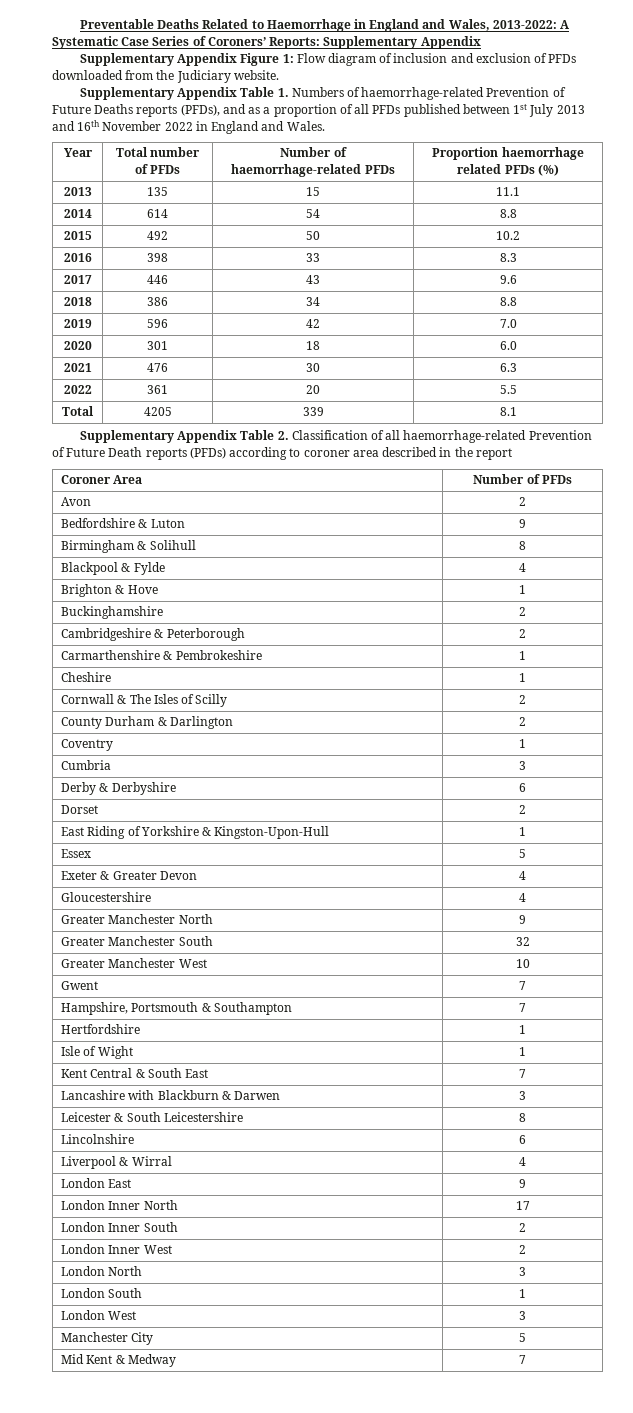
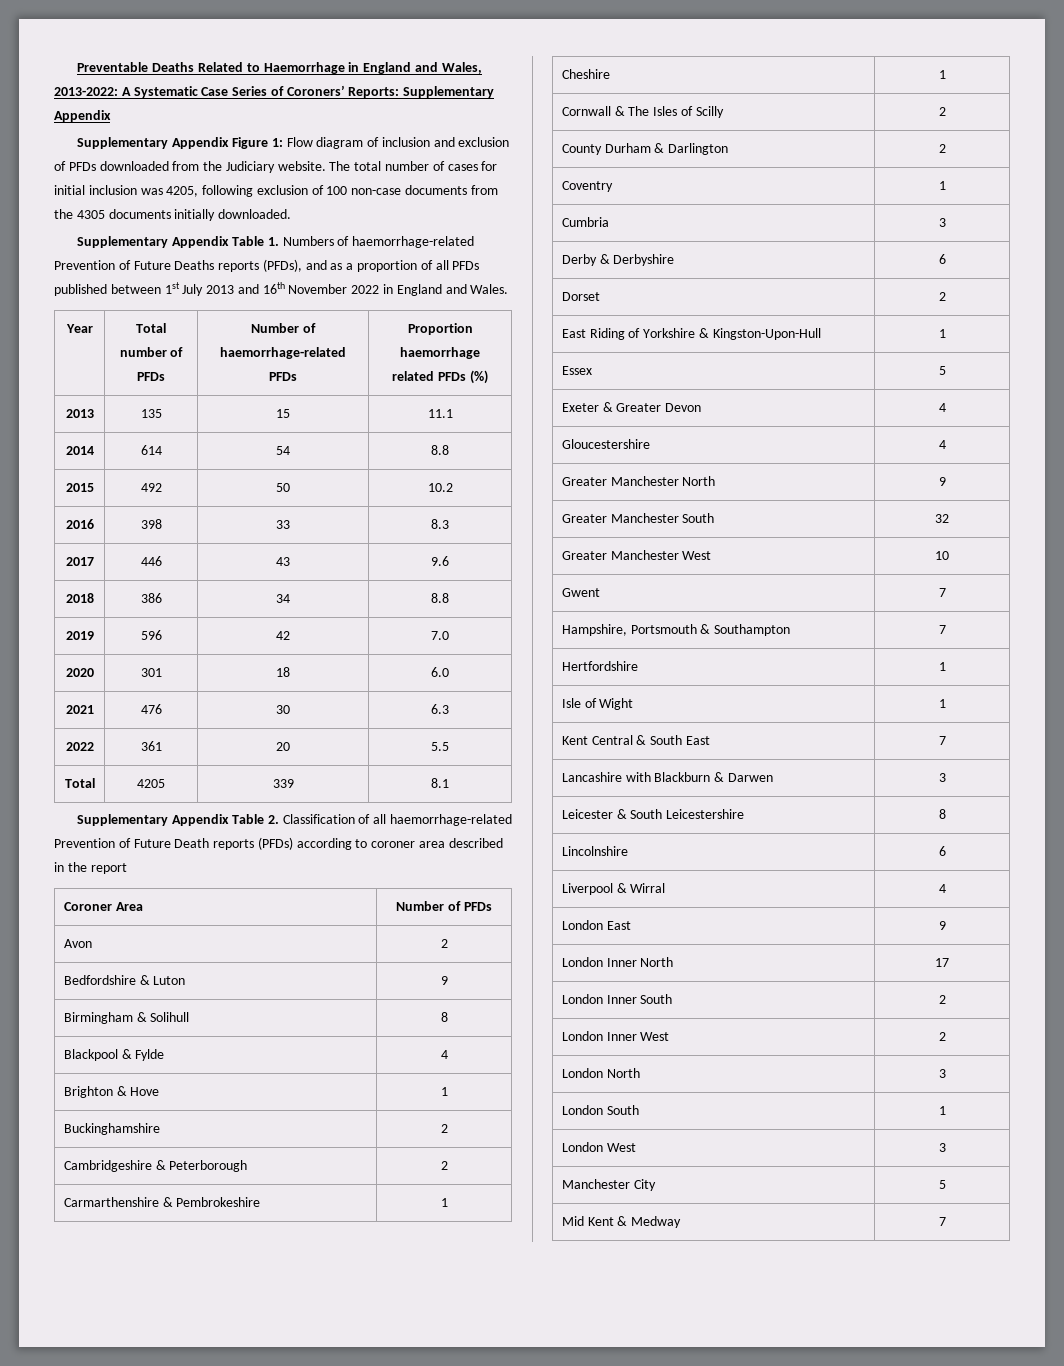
+ The total number of cases for initial inclusion was 4205, following exclusion of 100 non-case documents from the 4305 documents initially downloaded.

